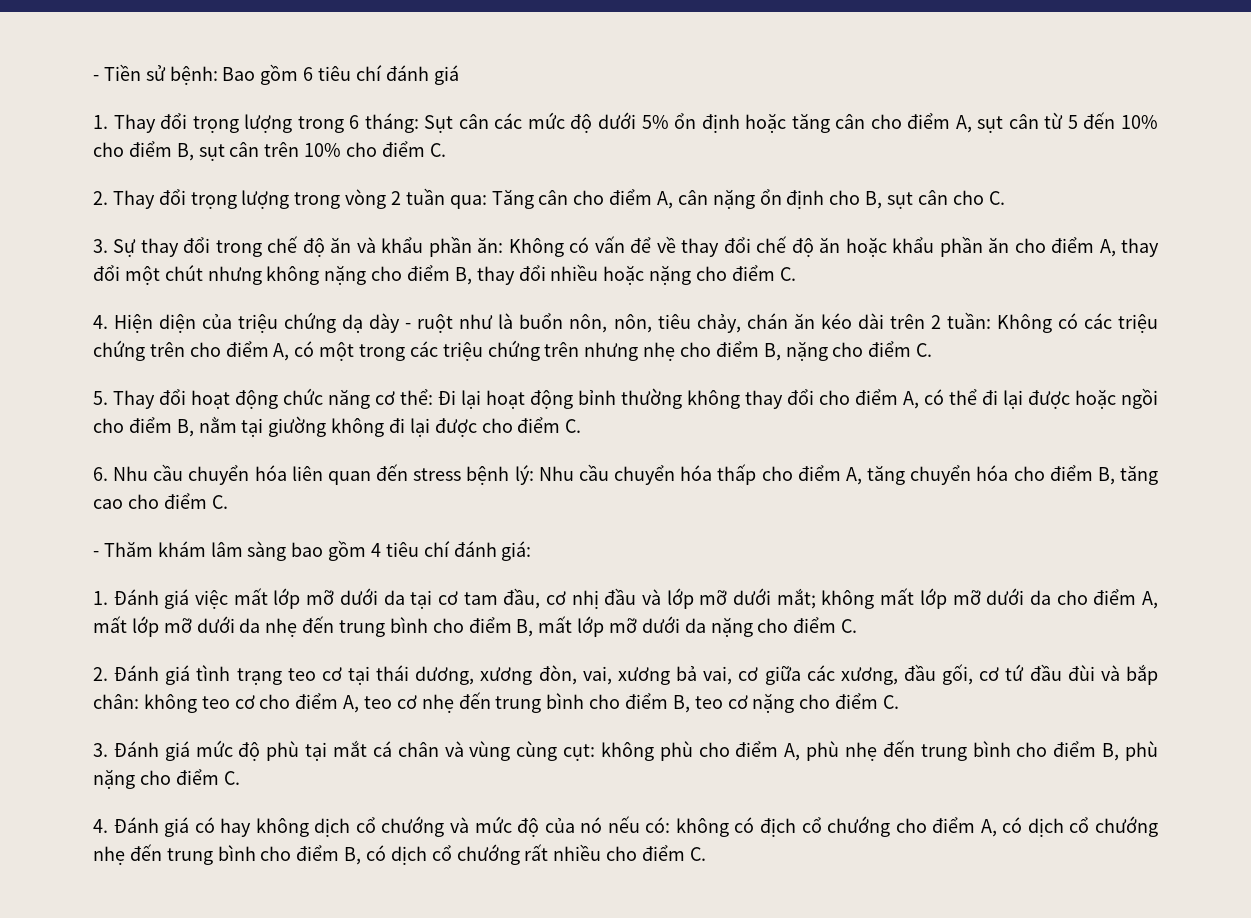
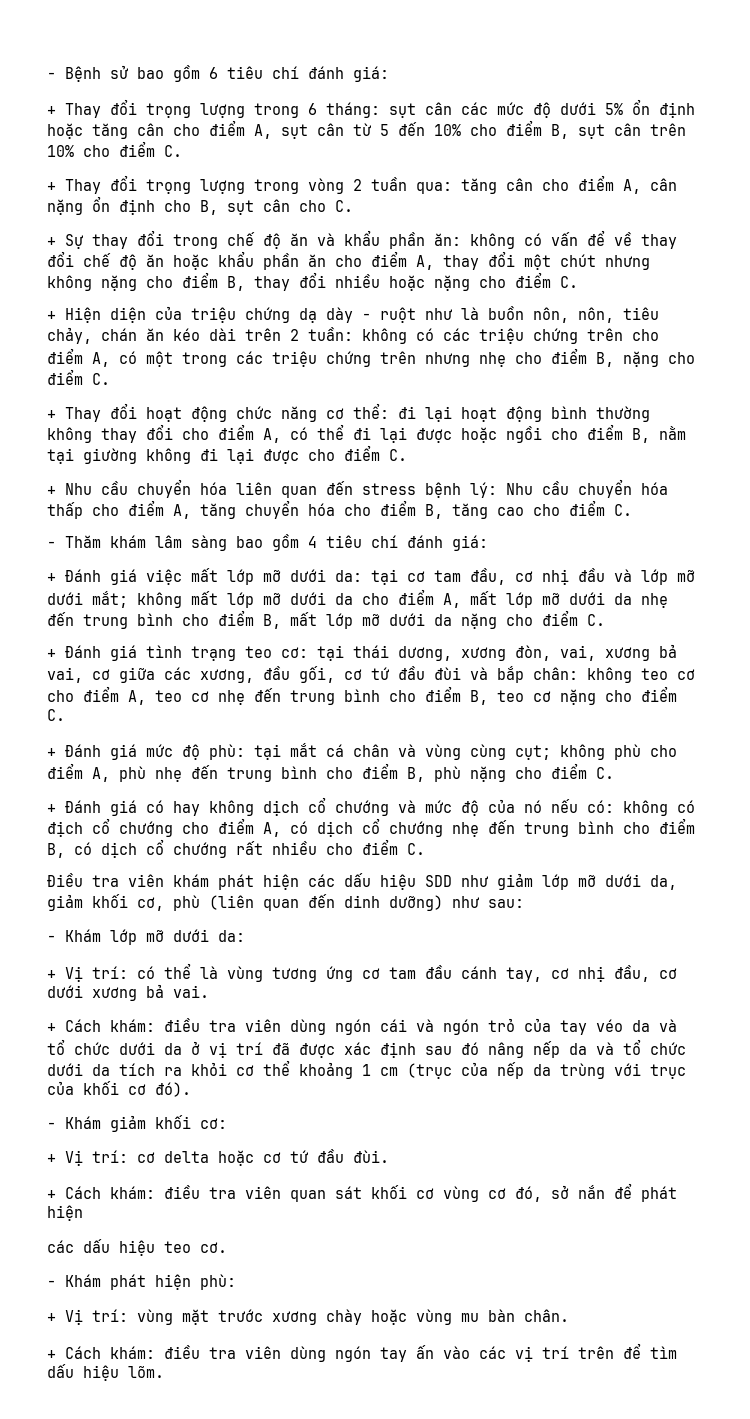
- - Tiền sử bệnh: Bao gồm 6 tiêu chí đánh giá
- 1. Thay đổi trọng lượng trong 6 tháng: Sụt cân các mức độ dưới 5% ổn định hoặc tăng cân cho điểm A, sụt cân từ 5 đến 10% cho điểm B, sụt cân trên 10% cho điểm C.
+ - Bệnh sử bao gồm 6 tiêu chí đánh giá:
+ + Thay đổi trọng lượng trong 6 tháng: sụt cân các mức độ dưới 5% ổn định hoặc tăng cân cho điểm A, sụt cân từ 5 đến 10% cho điểm B, sụt cân trên 10% cho điểm C.
- 2. Thay đổi trọng lượng trong vòng 2 tuần qua: Tăng cân cho điểm A, cân nặng ổn định cho B, sụt cân cho C.
+ + Thay đổi trọng lượng trong vòng 2 tuần qua: tăng cân cho điểm A, cân nặng ổn định cho B, sụt cân cho C.
- 3. Sự thay đổi trong chế độ ăn và khẩu phần ăn: Không có vấn để về thay đổi chế độ ăn hoặc khẩu phần ăn cho điểm A, thay đổi một chút nhưng không nặng cho điểm B, thay đổi nhiều hoặc nặng cho điểm C.
+ + Sự thay đổi trong chế độ ăn và khẩu phần ăn: không có vấn để về thay đổi chế độ ăn hoặc khẩu phần ăn cho điểm A, thay đổi một chút nhưng không nặng cho điểm B, thay đổi nhiều hoặc nặng cho điểm C.
- 4. Hiện diện của triệu chứng dạ dày - ruột như là buổn nôn, nôn, tiêu chảy, chán ăn kéo dài trên 2 tuần: Không có các triệu chứng trên cho điểm A, có một trong các triệu chứng trên nhưng nhẹ cho điểm B, nặng cho điểm C.
+ + Hiện diện của triệu chứng dạ dày - ruột như là buồn nôn, nôn, tiêu chảy, chán ăn kéo dài trên 2 tuần: không có các triệu chứng trên cho điểm A, có một trong các triệu chứng trên nhưng nhẹ cho điểm B, nặng cho điểm C.
- 5. Thay đổi hoạt động chức năng cơ thể: Đi lại hoạt động bỉnh thường không thay đổi cho điểm A, có thể đi lại được hoặc ngồi cho điểm B, nằm tại giường không đi lại được cho điểm C.
+ + Thay đổi hoạt động chức năng cơ thể: đi lại hoạt động bình thường không thay đổi cho điểm A, có thể đi lại được hoặc ngồi cho điểm B, nằm tại giường không đi lại được cho điểm C.
- 6. Nhu cầu chuyển hóa liên quan đến stress bệnh lý: Nhu cầu chuyển hóa thấp cho điểm A, tăng chuyển hóa cho điểm B, tăng cao cho điểm C.
+ + Nhu cầu chuyển hóa liên quan đến stress bệnh lý: Nhu cầu chuyển hóa thấp cho điểm A, tăng chuyển hóa cho điểm B, tăng cao cho điểm C.
- 1. Đánh giá việc mất lớp mỡ dưới da tại cơ tam đầu, cơ nhị đầu và lớp mỡ dưới mắt; không mất lớp mỡ dưới da cho điểm A, mất lớp mỡ dưới da nhẹ đến trung bình cho điểm B, mất lớp mỡ dưới da nặng cho điểm C.
+ + Đánh giá việc mất lớp mỡ dưới da: tại cơ tam đầu, cơ nhị đầu và lớp mỡ dưới mắt; không mất lớp mỡ dưới da cho điểm A, mất lớp mỡ dưới da nhẹ đến trung bình cho điểm B, mất lớp mỡ dưới da nặng cho điểm C.
- 2. Đánh giá tình trạng teo cơ tại thái dương, xương đòn, vai, xương bả vai, cơ giữa các xương, đầu gối, cơ tứ đầu đùi và bắp chân: không teo cơ cho điểm A, teo cơ nhẹ đến trung bình cho điểm B, teo cơ nặng cho điểm C.
+ + Đánh giá tình trạng teo cơ: tại thái dương, xương đòn, vai, xương bả vai, cơ giữa các xương, đầu gối, cơ tứ đầu đùi và bắp chân: không teo cơ cho điểm A, teo cơ nhẹ đến trung bình cho điểm B, teo cơ nặng cho điểm C.
- 3. Đánh giá mức độ phù tại mắt cá chân và vùng cùng cụt: không phù cho điểm A, phù nhẹ đến trung bình cho điểm B, phù nặng cho điểm C.
+ + Đánh giá mức độ phù: tại mắt cá chân và vùng cùng cụt; không phù cho điểm A, phù nhẹ đến trung bình cho điểm B, phù nặng cho điểm C.
- 4. Đánh giá có hay không dịch cổ chướng và mức độ của nó nếu có: không có địch cổ chướng cho điểm A, có dịch cổ chướng nhẹ đến trung bình cho điểm B, có dịch cổ chướng rất nhiều cho điểm C.
+ + Đánh giá có hay không dịch cổ chướng và mức độ của nó nếu có: không có địch cổ chướng cho điểm A, có dịch cổ chướng nhẹ đến trung bình cho điểm B, có dịch cổ chướng rất nhiều cho điểm C.
+ Điều tra viên khám phát hiện các dấu hiệu SDD như giảm lớp mỡ dưới da, giảm khối cơ, phù (liên quan đến dinh dưỡng) như sau:
+ - Khám lớp mỡ dưới da:
+ + Vị trí: có thể là vùng tương ứng cơ tam đầu cánh tay, cơ nhị đầu, cơ dưới xương bả vai.
+ + Cách khám: điều tra viên dùng ngón cái và ngón trỏ của tay véo da và tổ chức dưới da ở vị trí đã được xác định sau đó nâng nếp da và tổ chức dưới da tích ra khỏi cơ thể khoảng 1 cm (trục của nếp da trùng với trục của khối cơ đó).
+ - Khám giảm khối cơ:
+ + Vị trí: cơ delta hoặc cơ tứ đầu đùi.
+ + Cách khám: điều tra viên quan sát khối cơ vùng cơ đó, sở nắn để phát hiện
+ các dấu hiệu teo cơ.
+ - Khám phát hiện phù:
+ + Vị trí: vùng mặt trước xương chày hoặc vùng mu bàn chân.
+ + Cách khám: điều tra viên dùng ngón tay ấn vào các vị trí trên để tìm dấu hiệu lõm.

